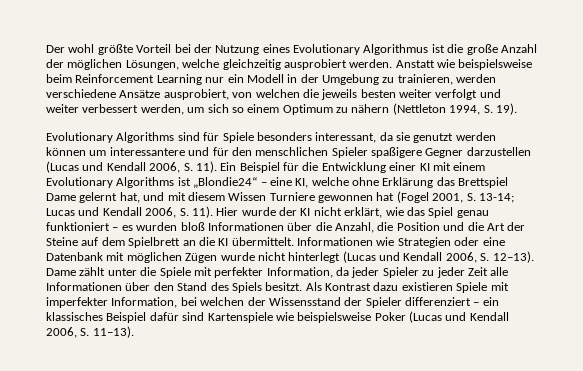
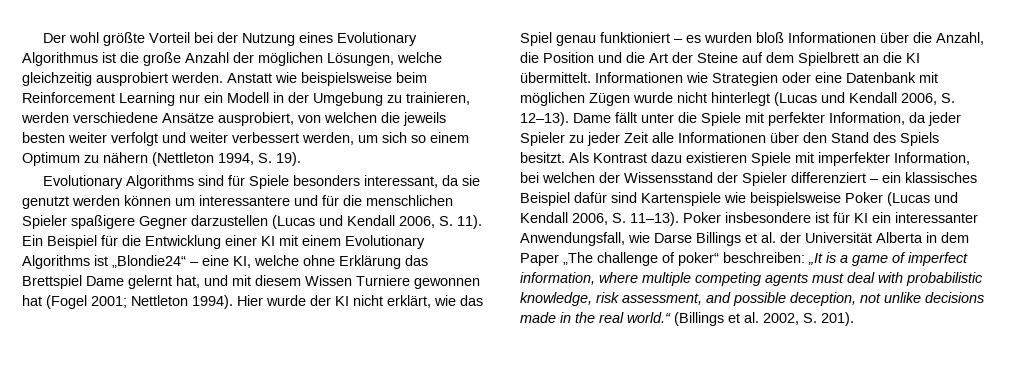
- Evolutionary Algorithms sind für Spiele besonders interessant, da sie genutzt werden können um interessantere und für den menschlichen Spieler spaßigere Gegner darzustellen (Lucas und Kendall 2006, S. 11).
+ Evolutionary Algorithms sind für Spiele besonders interessant, da sie genutzt werden können um interessantere und für die menschlichen Spieler spaßigere Gegner darzustellen (Lucas und Kendall 2006, S. 11).
- Ein Beispiel für die Entwicklung einer KI mit einem Evolutionary Algorithms ist „Blondie24“ – eine KI, welche ohne Erklärung das Brettspiel Dame gelernt hat, und mit diesem Wissen Turniere gewonnen hat (Fogel 2001, S. 13-14; Lucas und Kendall 2006, S. 11).
+ Ein Beispiel für die Entwicklung einer KI mit einem Evolutionary Algorithms ist „Blondie24“ – eine KI, welche ohne Erklärung das Brettspiel Dame gelernt hat, und mit diesem Wissen Turniere gewonnen hat (Fogel 2001; Nettleton 1994).
- Dame zählt unter die Spiele mit perfekter Information, da jeder Spieler zu jeder Zeit alle Informationen über den Stand des Spiels besitzt.
+ Dame fällt unter die Spiele mit perfekter Information, da jeder Spieler zu jeder Zeit alle Informationen über den Stand des Spiels besitzt.
+ Poker insbesondere ist für KI ein interessanter Anwendungsfall, wie Darse Billings et al. der Universität Alberta in dem Paper „The challenge of poker“ beschreiben: „It is a game of imperfect information, where multiple competing agents must deal with probabilistic knowledge, risk assessment, and possible deception, not unlike decisions made in the real world.“ (Billings et al. 2002, S. 201).

